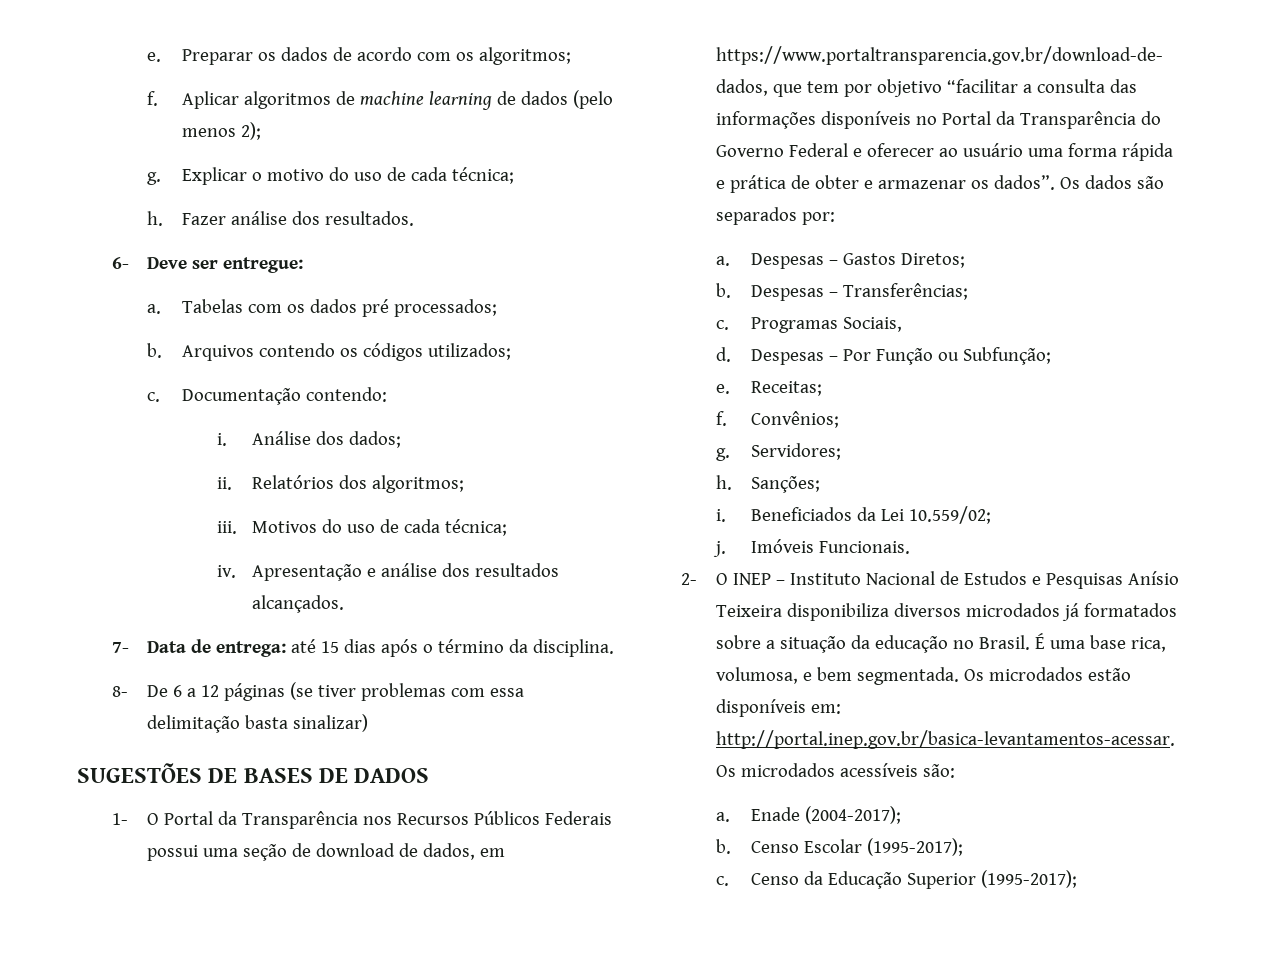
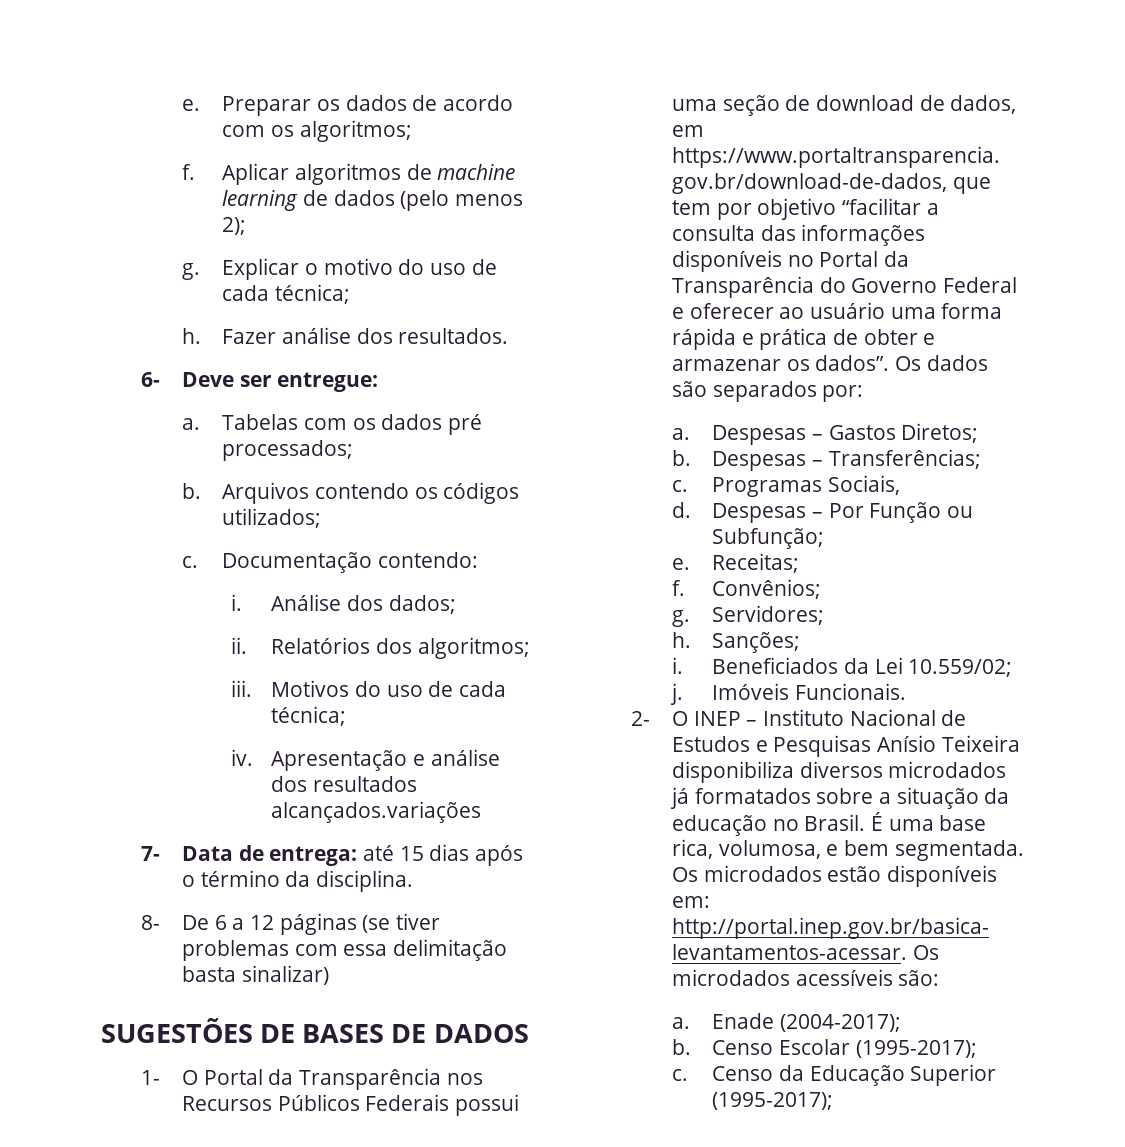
- Apresentação e análise dos resultados alcançados.
+ Apresentação e análise dos resultados alcançados.variações

